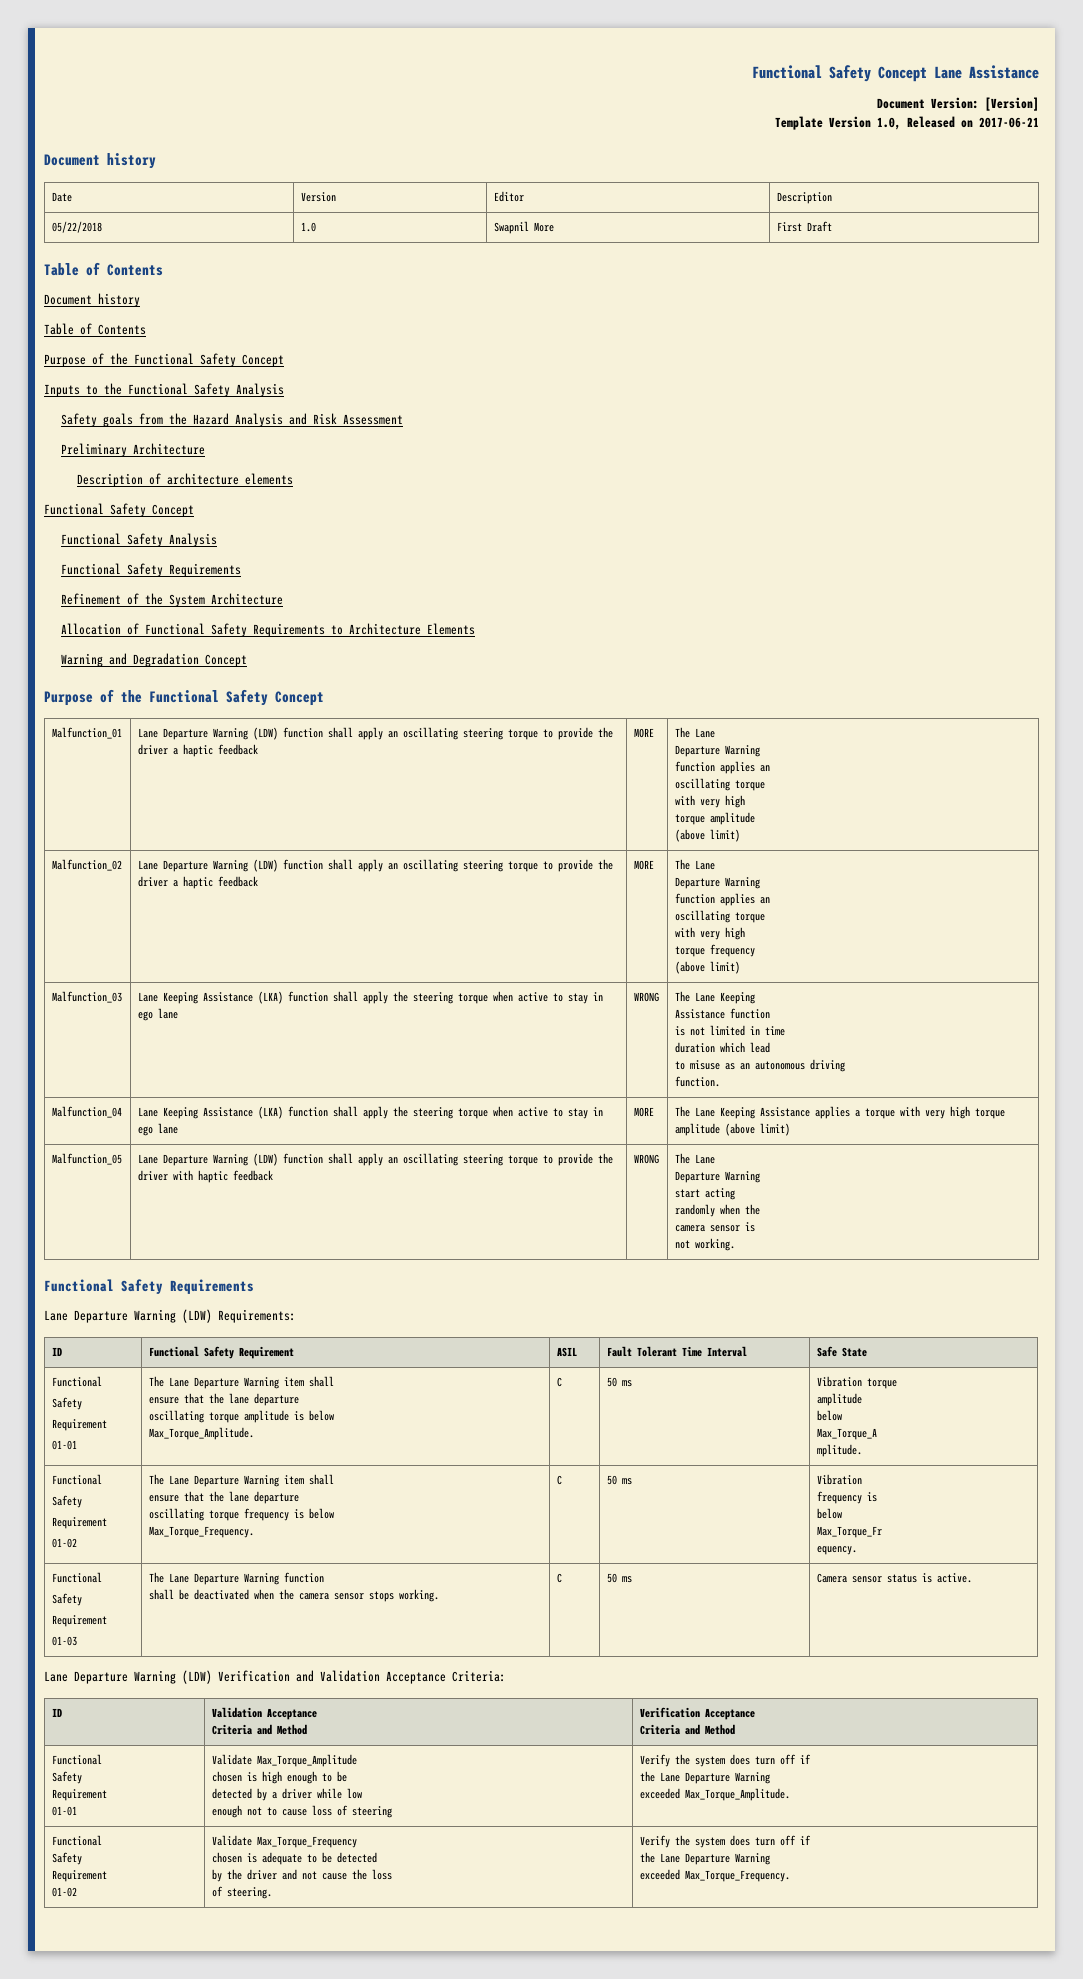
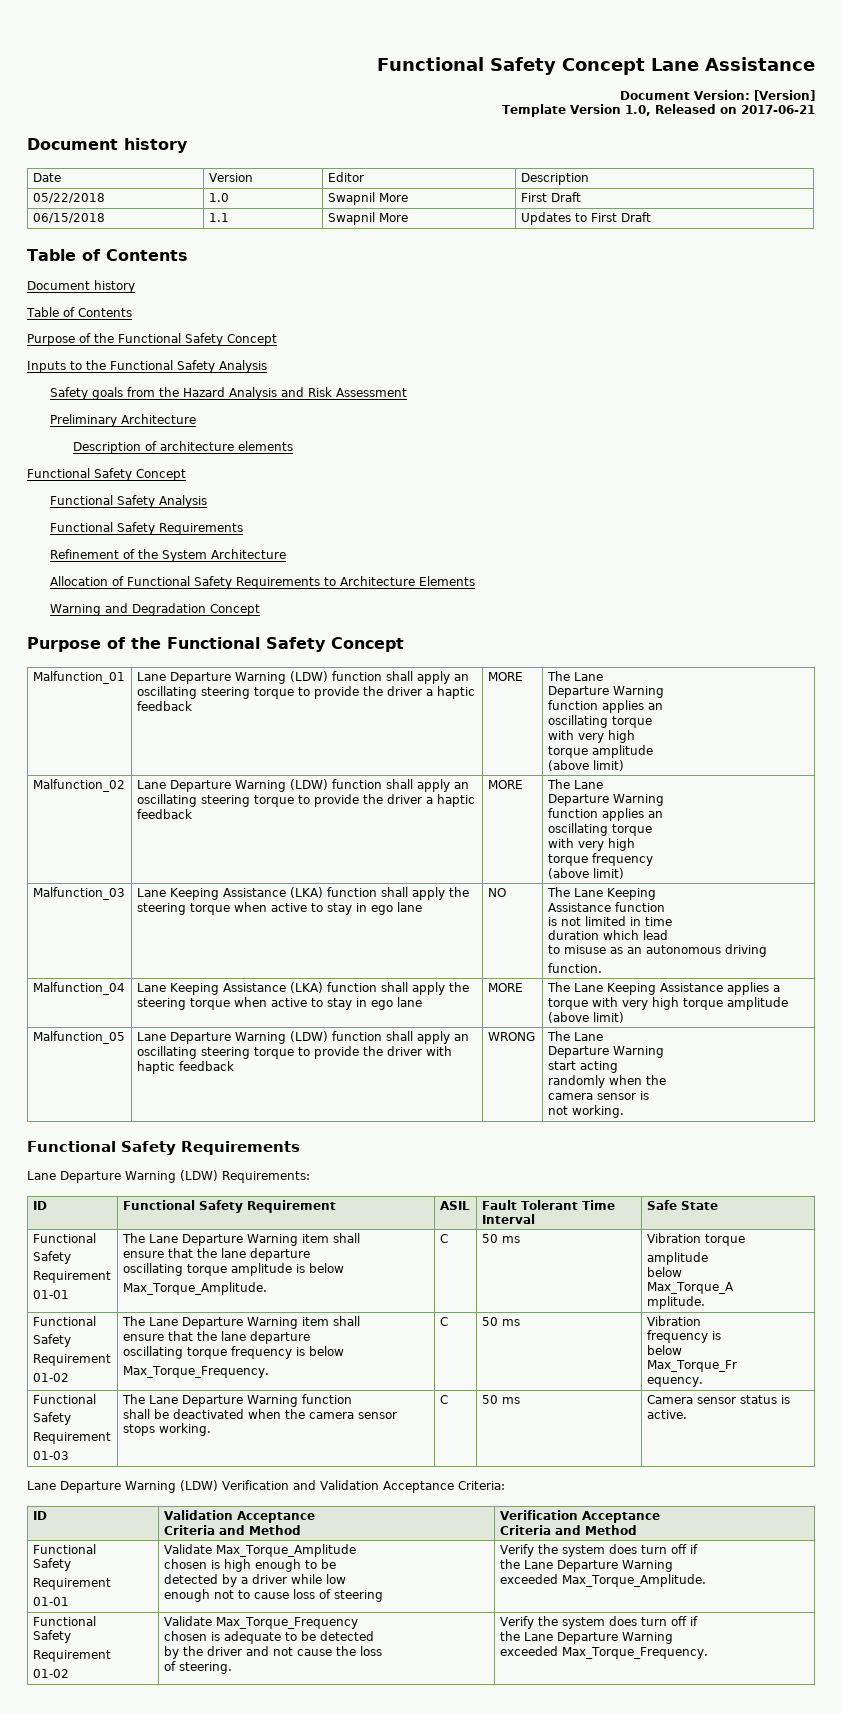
+ 06/15/2018 | 1.1 | Swapnil More | Updates to First Draft
- Malfunction_03 | Lane Keeping Assistance (LKA) function shall apply the steering torque when active to stay in ego lane | WRONG | The Lane Keeping
+ Malfunction_03 | Lane Keeping Assistance (LKA) function shall apply the steering torque when active to stay in ego lane | NO | The Lane Keeping

